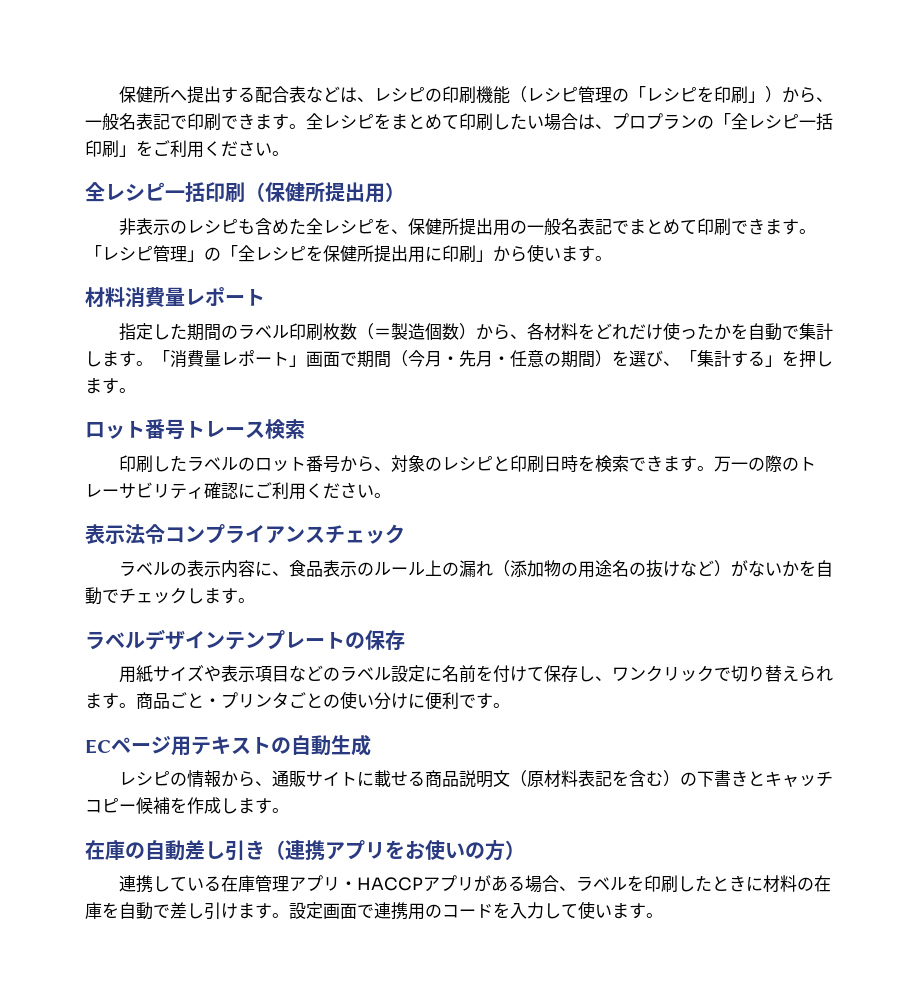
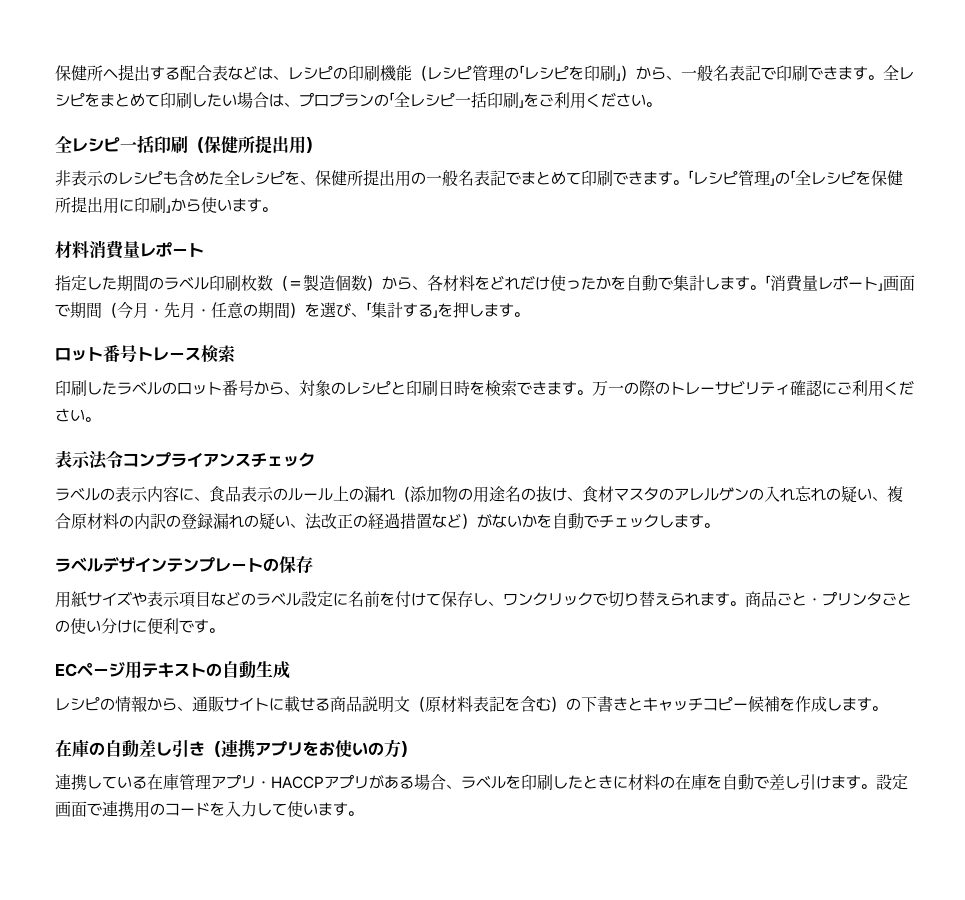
- ラベルの表示内容に、食品表示のルール上の漏れ（添加物の用途名の抜けなど）がないかを自動でチェックします。
+ ラベルの表示内容に、食品表示のルール上の漏れ（添加物の用途名の抜け、食材マスタのアレルゲンの入れ忘れの疑い、複合原材料の内訳の登録漏れの疑い、法改正の経過措置など）がないかを自動でチェックします。

